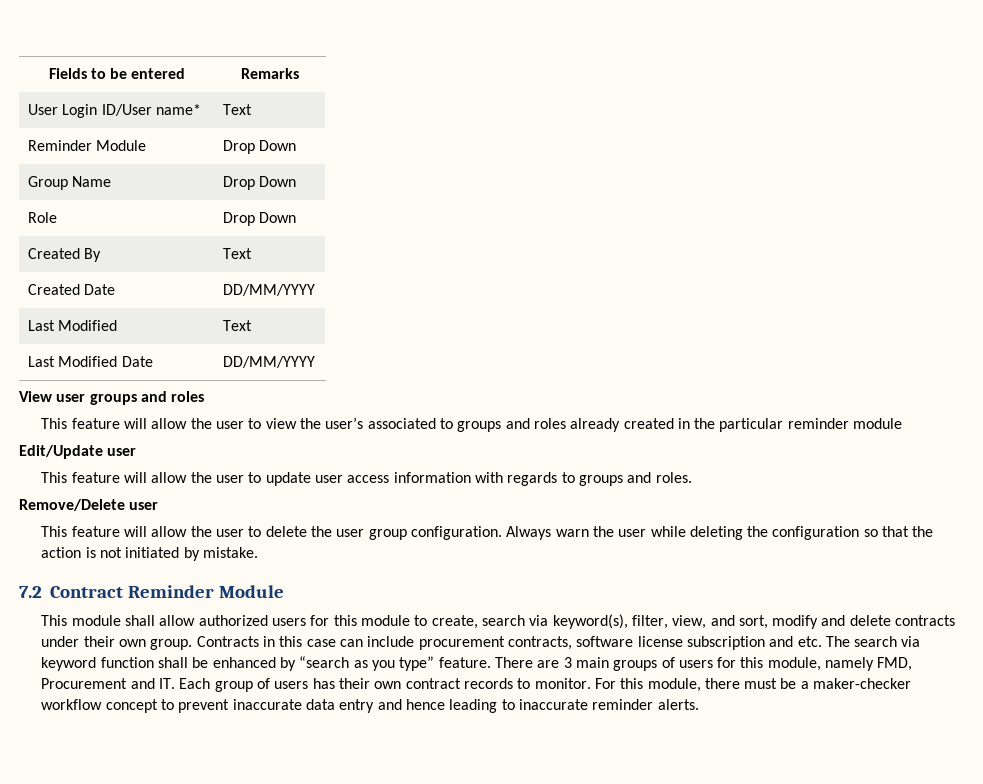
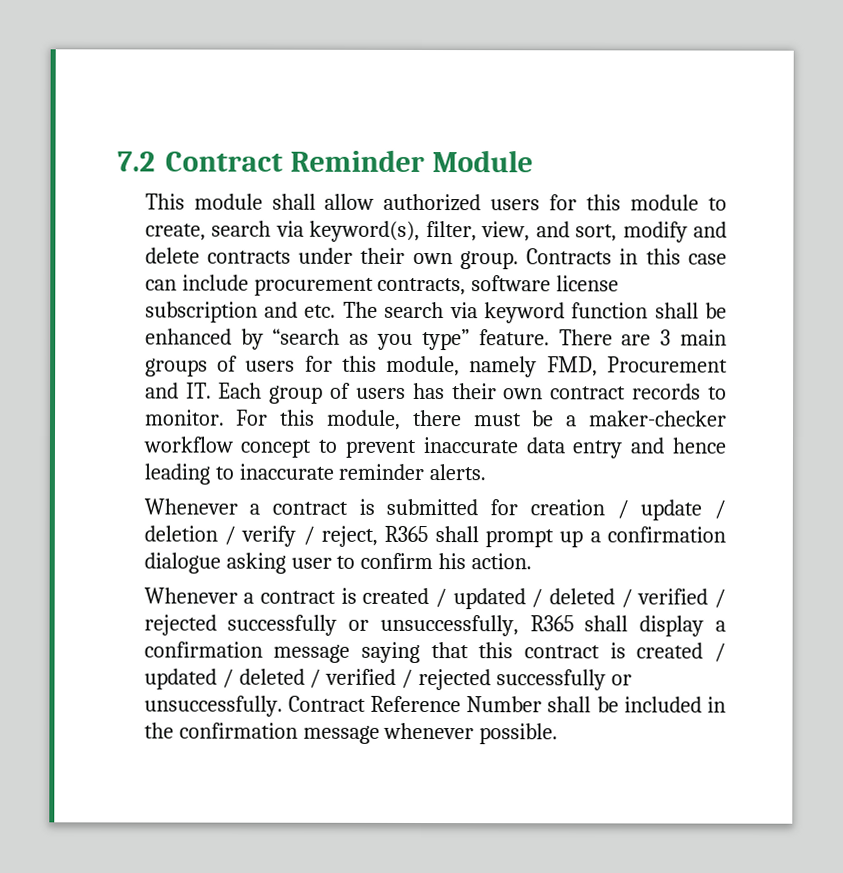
- Fields to be entered | Remarks
- User Login ID/User name* | Text
- Reminder Module | Drop Down
- Group Name | Drop Down
- Role | Drop Down
- Created By | Text
- Created Date | DD/MM/YYYY
- Last Modified | Text
- Last Modified Date | DD/MM/YYYY
- View user groups and roles
- This feature will allow the user to view the user’s associated to groups and roles already created in the particular reminder module
- Edit/Update user
- This feature will allow the user to update user access information with regards to groups and roles.
- Remove/Delete user
- This feature will allow the user to delete the user group configuration. Always warn the user while deleting the configuration so that the action is not initiated by mistake.
+ Whenever a contract is submitted for creation / update / deletion / verify / reject, R365 shall prompt up a confirmation dialogue asking user to confirm his action.
+ Whenever a contract is created / updated / deleted / verified / rejected successfully or unsuccessfully, R365 shall display a confirmation message saying that this contract is created / updated / deleted / verified / rejected successfully or unsuccessfully. Contract Reference Number shall be included in the confirmation message whenever possible.

